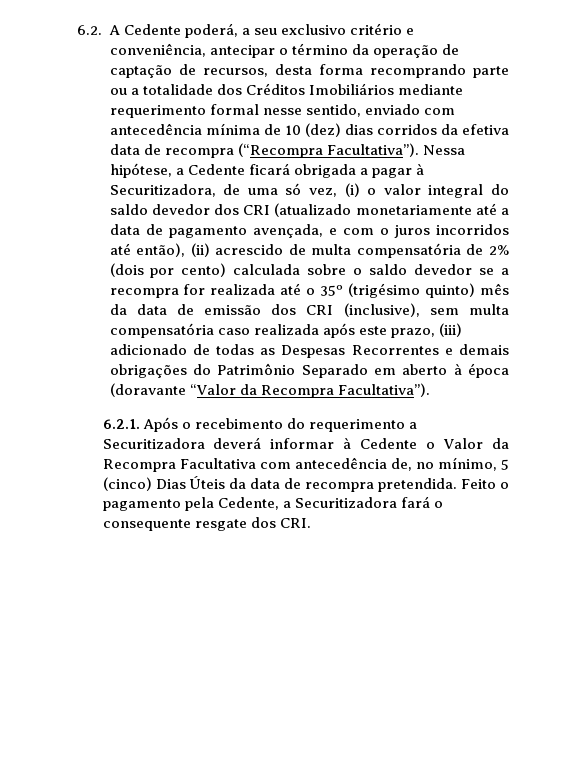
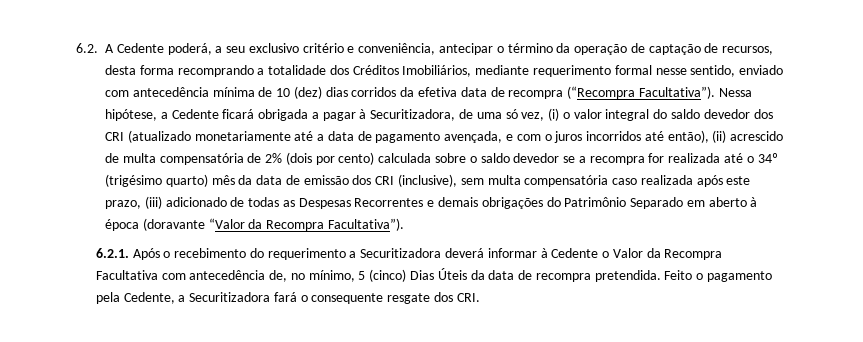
- 6.2. A Cedente poderá, a seu exclusivo critério e conveniência, antecipar o término da operação de captação de recursos, desta forma recomprando parte ou a totalidade dos Créditos Imobiliários mediante requerimento formal nesse sentido, enviado com antecedência mínima de 10 (dez) dias corridos da efetiva data de recompra (“Recompra Facultativa”).
+ 6.2. A Cedente poderá, a seu exclusivo critério e conveniência, antecipar o término da operação de captação de recursos, desta forma recomprando a totalidade dos Créditos Imobiliários, mediante requerimento formal nesse sentido, enviado com antecedência mínima de 10 (dez) dias corridos da efetiva data de recompra (“Recompra Facultativa”).
- Nessa hipótese, a Cedente ficará obrigada a pagar à Securitizadora, de uma só vez, (i) o valor integral do saldo devedor dos CRI (atualizado monetariamente até a data de pagamento avençada, e com o juros incorridos até então), (ii) acrescido de multa compensatória de 2% (dois por cento) calculada sobre o saldo devedor se a recompra for realizada até o 35º (trigésimo quinto) mês da data de emissão dos CRI (inclusive), sem multa compensatória caso realizada após este prazo, (iii) adicionado de todas as Despesas Recorrentes e demais obrigações do Patrimônio Separado em aberto à época (doravante “Valor da Recompra Facultativa”).
+ Nessa hipótese, a Cedente ficará obrigada a pagar à Securitizadora, de uma só vez, (i) o valor integral do saldo devedor dos CRI (atualizado monetariamente até a data de pagamento avençada, e com o juros incorridos até então), (ii) acrescido de multa compensatória de 2% (dois por cento) calculada sobre o saldo devedor se a recompra for realizada até o 34º (trigésimo quarto) mês da data de emissão dos CRI (inclusive), sem multa compensatória caso realizada após este prazo, (iii) adicionado de todas as Despesas Recorrentes e demais obrigações do Patrimônio Separado em aberto à época (doravante “Valor da Recompra Facultativa”).

